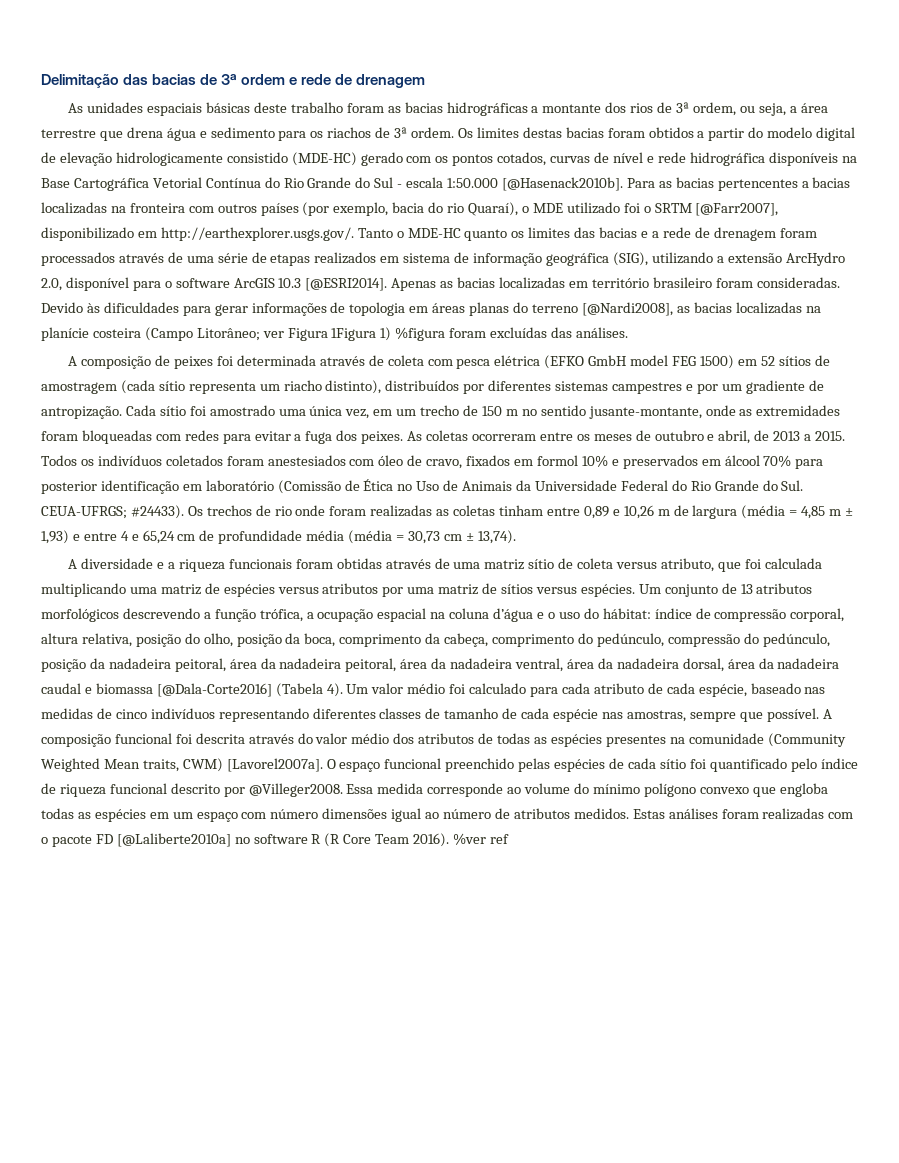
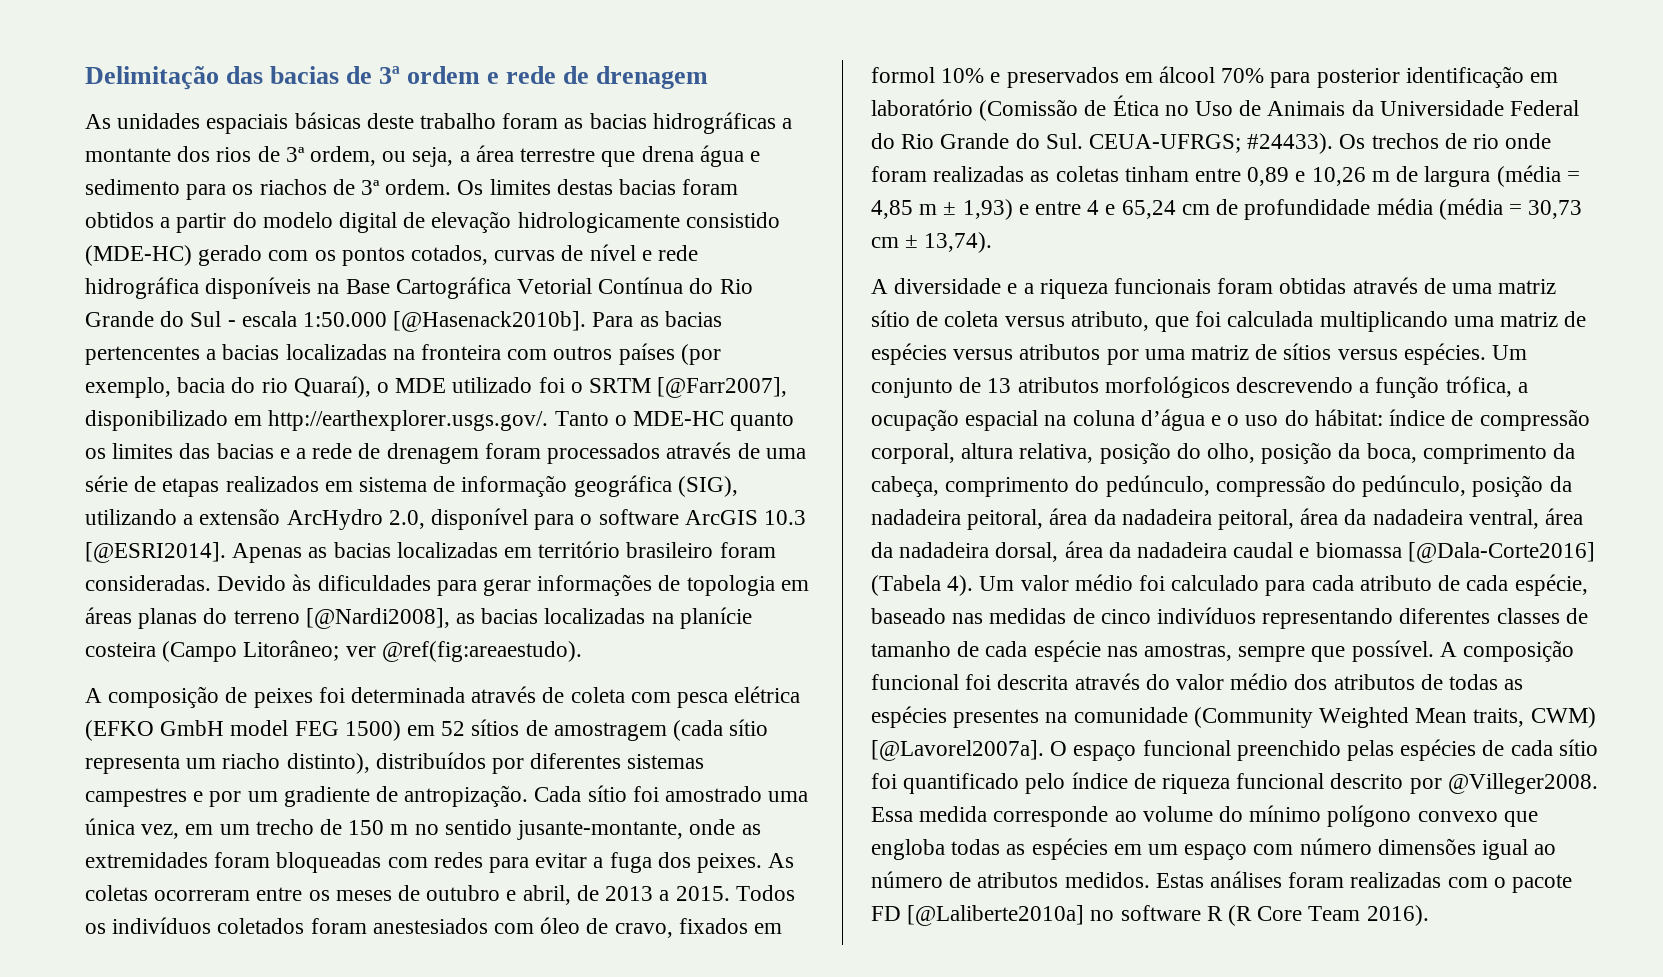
- Devido às dificuldades para gerar informações de topologia em áreas planas do terreno [@Nardi2008], as bacias localizadas na planície costeira (Campo Litorâneo; ver Figura 1Figura 1) %figura foram excluídas das análises.
+ Devido às dificuldades para gerar informações de topologia em áreas planas do terreno [@Nardi2008], as bacias localizadas na planície costeira (Campo Litorâneo; ver @ref(fig:areaestudo).
- A composição funcional foi descrita através do valor médio dos atributos de todas as espécies presentes na comunidade (Community Weighted Mean traits, CWM) [Lavorel2007a].
+ A composição funcional foi descrita através do valor médio dos atributos de todas as espécies presentes na comunidade (Community Weighted Mean traits, CWM) [@Lavorel2007a].
- %ver ref

